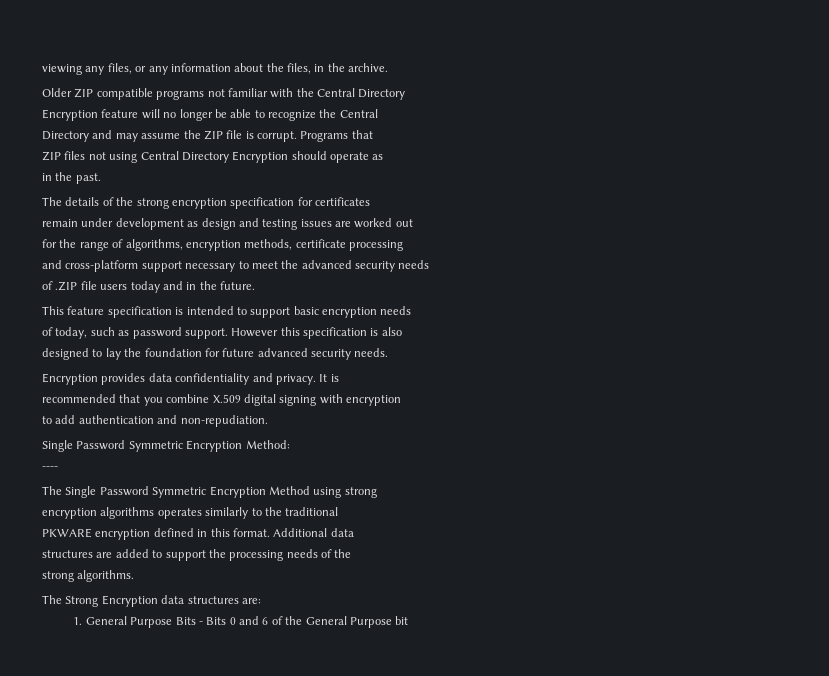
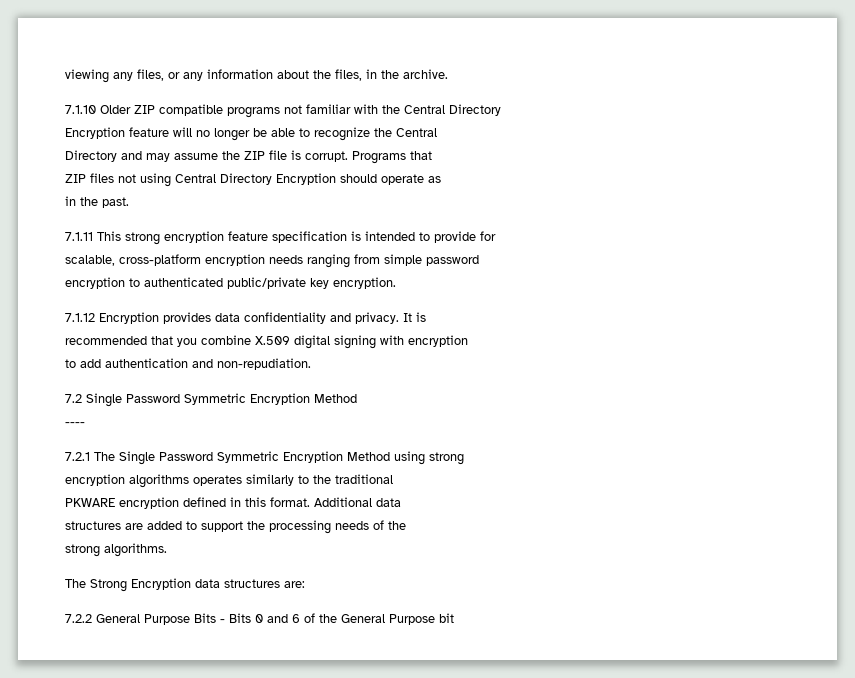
- Older ZIP compatible programs not familiar with the Central Directory
+ 7.1.10 Older ZIP compatible programs not familiar with the Central Directory
- The details of the strong encryption specification for certificates
- remain under development as design and testing issues are worked out
- for the range of algorithms, encryption methods, certificate processing
- and cross-platform support necessary to meet the advanced security needs
- of .ZIP file users today and in the future.
- This feature specification is intended to support basic encryption needs
- of today, such as password support. However this specification is also
- designed to lay the foundation for future advanced security needs.
- Encryption provides data confidentiality and privacy.
+ 7.1.11 This strong encryption feature specification is intended to provide for
+ scalable, cross-platform encryption needs ranging from simple password
+ encryption to authenticated public/private key encryption.
+ 7.1.12 Encryption provides data confidentiality and privacy.
- Single Password Symmetric Encryption Method:
+ 7.2 Single Password Symmetric Encryption Method
- The Single Password Symmetric Encryption Method using strong
+ 7.2.1 The Single Password Symmetric Encryption Method using strong
- 1. General Purpose Bits - Bits 0 and 6 of the General Purpose bit
+ 7.2.2 General Purpose Bits - Bits 0 and 6 of the General Purpose bit

